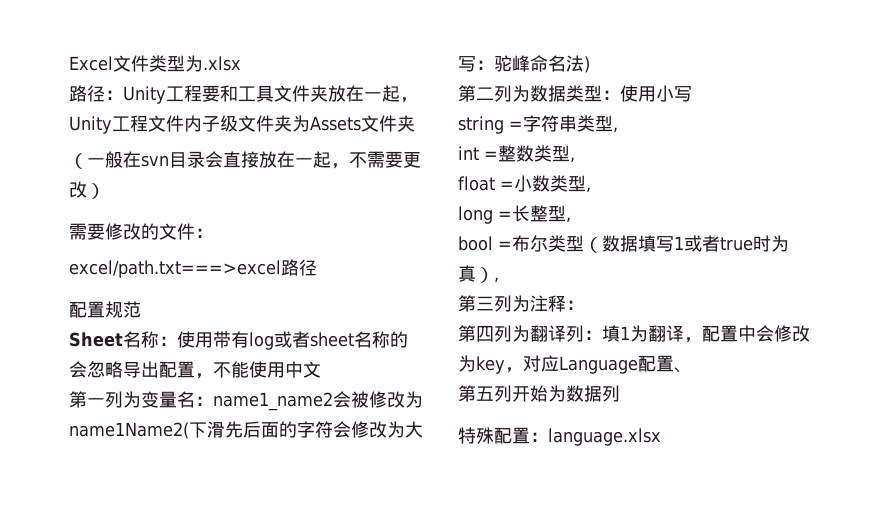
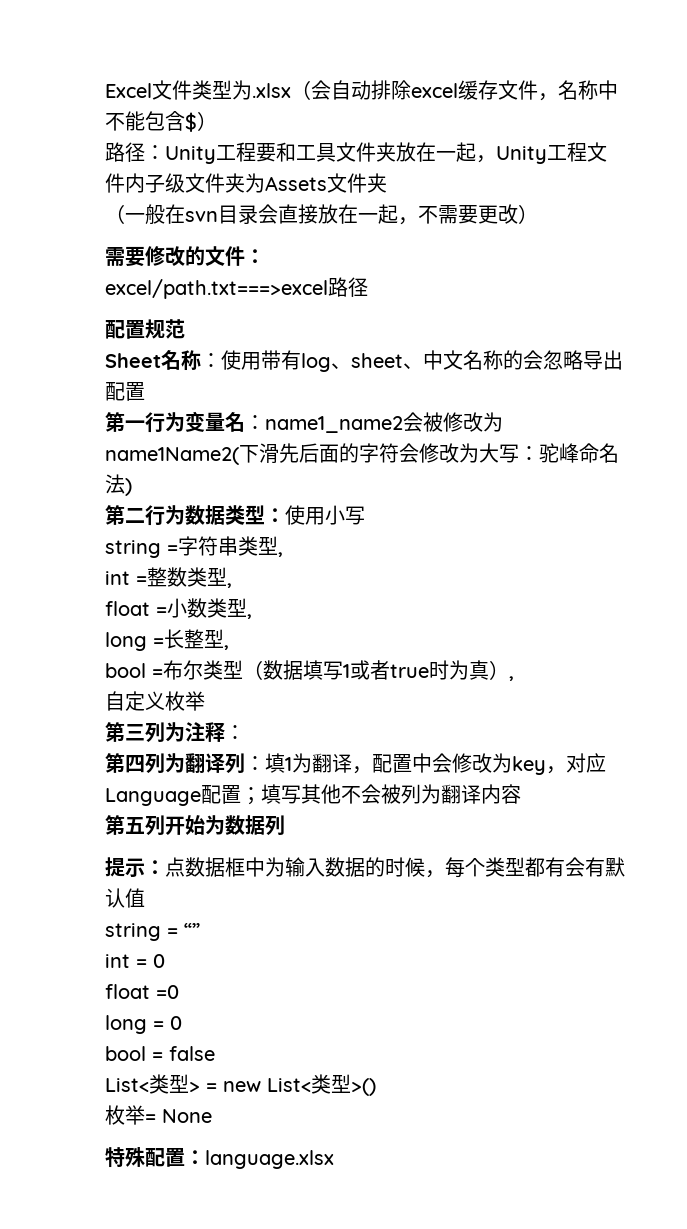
- Excel文件类型为.xlsx
+ Excel文件类型为.xlsx（会自动排除excel缓存文件，名称中不能包含$）
- Sheet名称：使用带有log或者sheet名称的会忽略导出配置，不能使用中文
+ Sheet名称：使用带有log、sheet、中文名称的会忽略导出配置
- 第一列为变量名：name1_name2会被修改为name1Name2(下滑先后面的字符会修改为大写：驼峰命名法)
+ 第一行为变量名：name1_name2会被修改为name1Name2(下滑先后面的字符会修改为大写：驼峰命名法)
- 第二列为数据类型：使用小写
+ 第二行为数据类型：使用小写
+ 自定义枚举
- 第四列为翻译列：填1为翻译，配置中会修改为key，对应Language配置、
+ 第四列为翻译列：填1为翻译，配置中会修改为key，对应Language配置；填写其他不会被列为翻译内容
+ 提示：点数据框中为输入数据的时候，每个类型都有会有默认值
+ string = “”
+ int = 0
+ float =0
+ long = 0
+ bool = false
+ List<类型> = new List<类型>()
+ 枚举= None

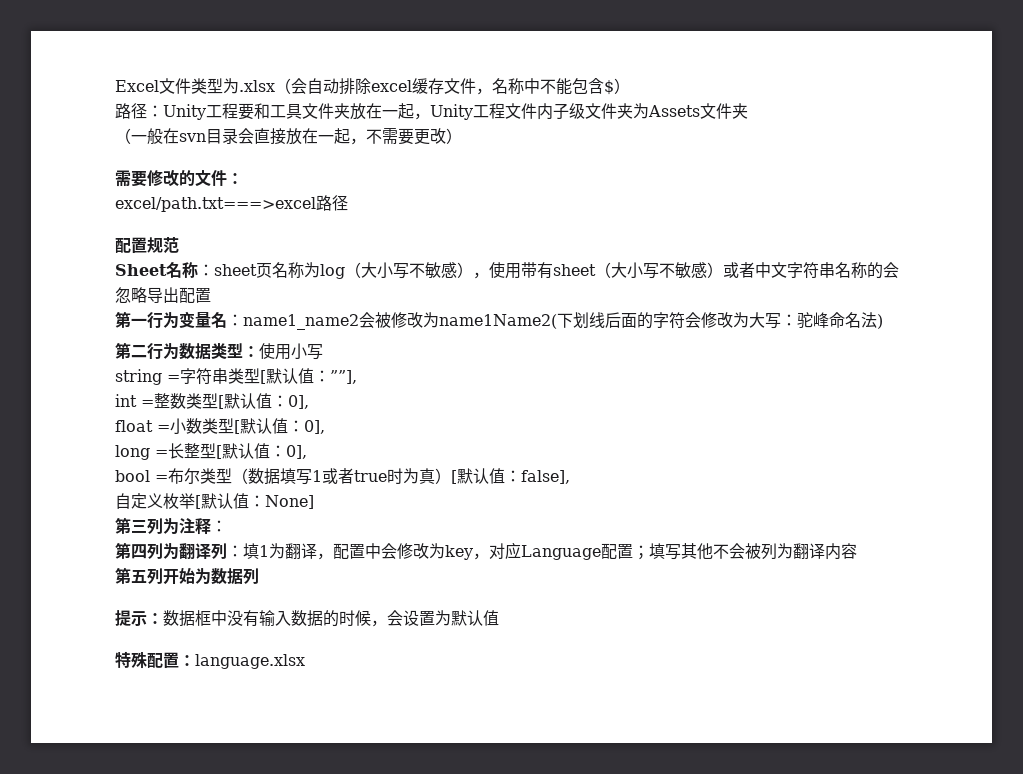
- Sheet名称：使用带有log、sheet、中文名称的会忽略导出配置
+ Sheet名称：sheet页名称为log（大小写不敏感），使用带有sheet（大小写不敏感）或者中文字符串名称的会忽略导出配置
- 第一行为变量名：name1_name2会被修改为name1Name2(下滑先后面的字符会修改为大写：驼峰命名法)
+ 第一行为变量名：name1_name2会被修改为name1Name2(下划线后面的字符会修改为大写：驼峰命名法)
- string =字符串类型,
+ string =字符串类型[默认值：””],
- int =整数类型,
+ int =整数类型[默认值：0],
- float =小数类型,
+ float =小数类型[默认值：0],
- long =长整型,
+ long =长整型[默认值：0],
- bool =布尔类型（数据填写1或者true时为真）,
+ bool =布尔类型（数据填写1或者true时为真）[默认值：false],
- 自定义枚举
+ 自定义枚举[默认值：None]
- 提示：点数据框中为输入数据的时候，每个类型都有会有默认值
- string = “”
- int = 0
- float =0
- long = 0
- bool = false
- List<类型> = new List<类型>()
- 枚举= None
+ 提示：数据框中没有输入数据的时候，会设置为默认值

